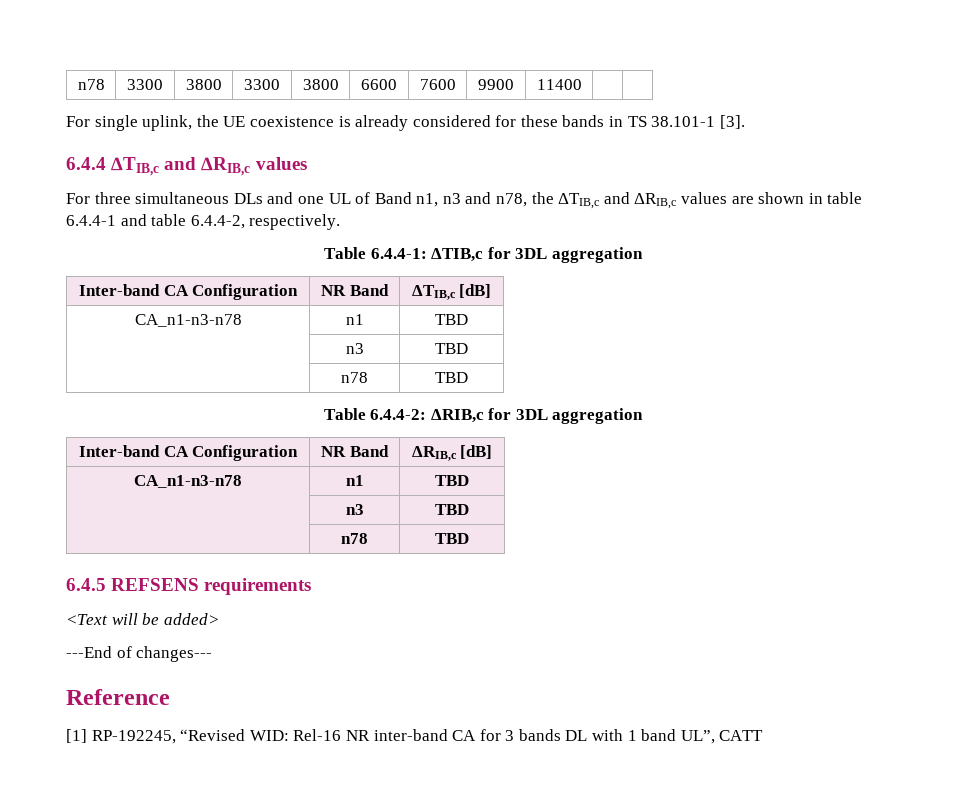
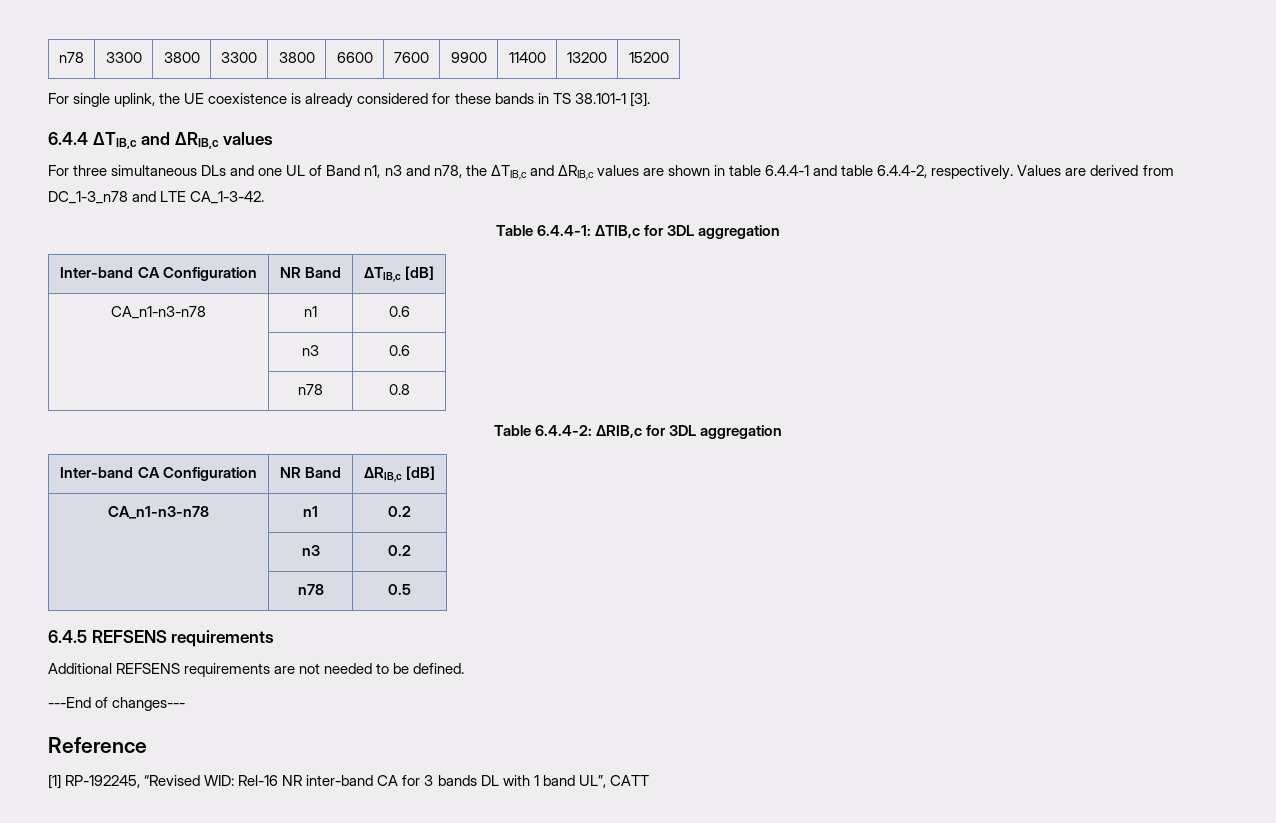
- n78 | 3300 | 3800 | 3300 | 3800 | 6600 | 7600 | 9900 | 11400 | |
+ n78 | 3300 | 3800 | 3300 | 3800 | 6600 | 7600 | 9900 | 11400 | 13200 | 15200
+ Values are derived from DC_1-3_n78 and LTE CA_1-3-42.
  Inter-band CA Configuration | NR Band | ΔTIB,c [dB]
- CA_n1-n3-n78 | n1 | TBD
- | n3 | TBD
- | n78 | TBD
+ CA_n1-n3-n78 | n1 | 0.6
+ | n3 | 0.6
+ | n78 | 0.8
  Inter-band CA Configuration | NR Band | ΔRIB,c [dB]
- CA_n1-n3-n78 | n1 | TBD
- | n3 | TBD
- | n78 | TBD
+ CA_n1-n3-n78 | n1 | 0.2
+ | n3 | 0.2
+ | n78 | 0.5
- <Text will be added>
+ Additional REFSENS requirements are not needed to be defined.

